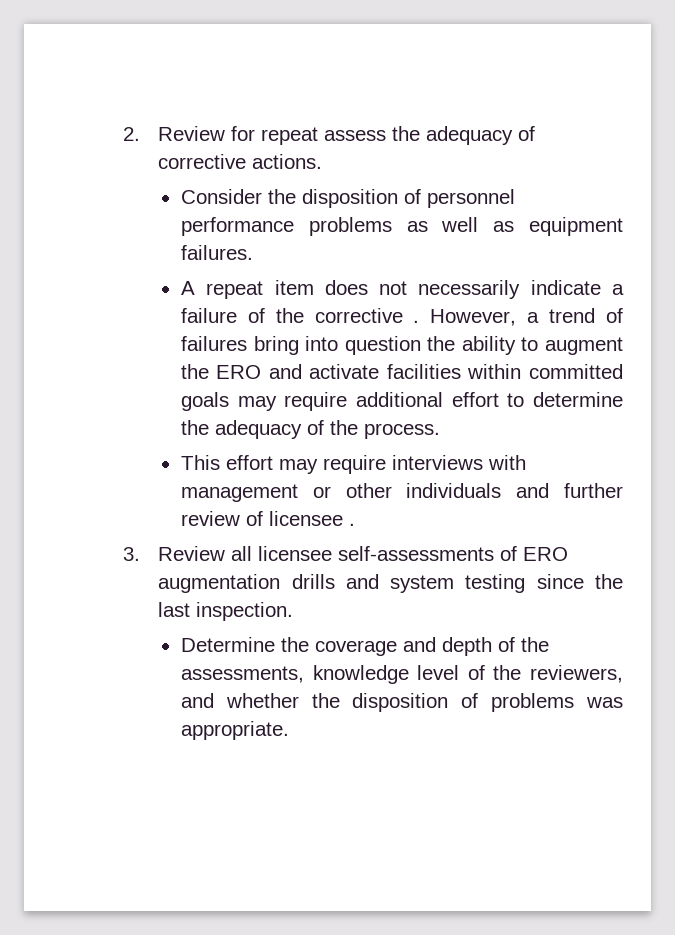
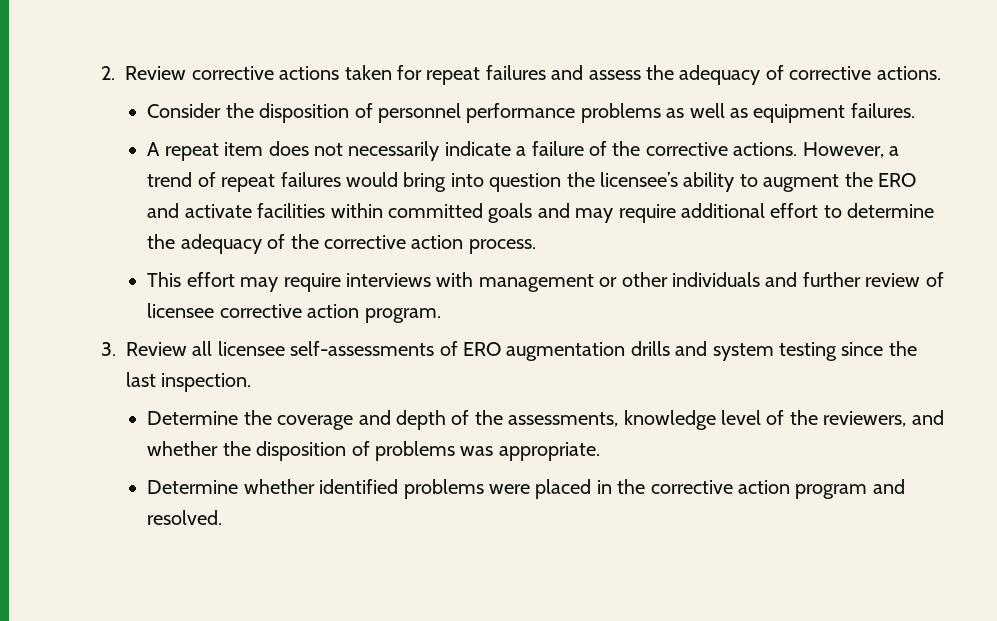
- 2. Review for repeat assess the adequacy of corrective actions.
+ 2. Review corrective actions taken for repeat failures and assess the adequacy of corrective actions.
- A repeat item does not necessarily indicate a failure of the corrective .
+ A repeat item does not necessarily indicate a failure of the corrective actions.
- However, a trend of failures bring into question the ability to augment the ERO and activate facilities within committed goals may require additional effort to determine the adequacy of the process.
+ However, a trend of repeat failures would bring into question the licensee’s ability to augment the ERO and activate facilities within committed goals and may require additional effort to determine the adequacy of the corrective action process.
- This effort may require interviews with management or other individuals and further review of licensee .
+ This effort may require interviews with management or other individuals and further review of licensee corrective action program.
+ Determine whether identified problems were placed in the corrective action program and resolved.

